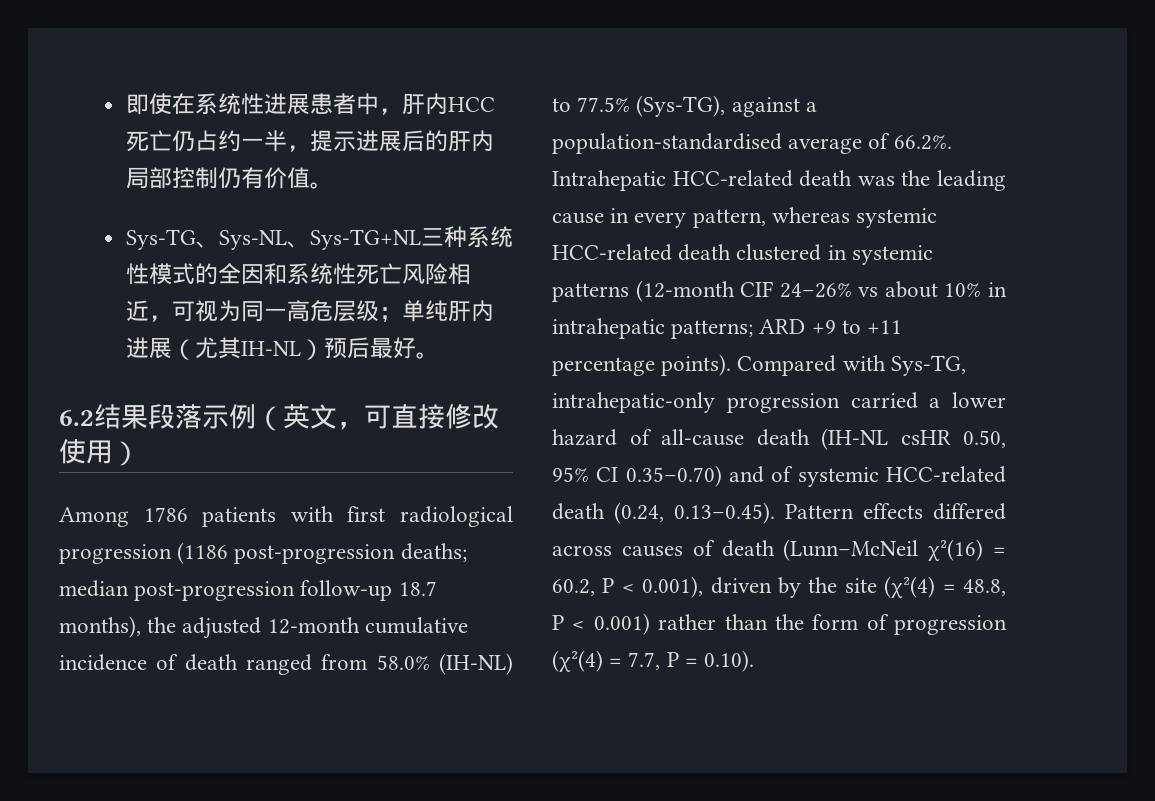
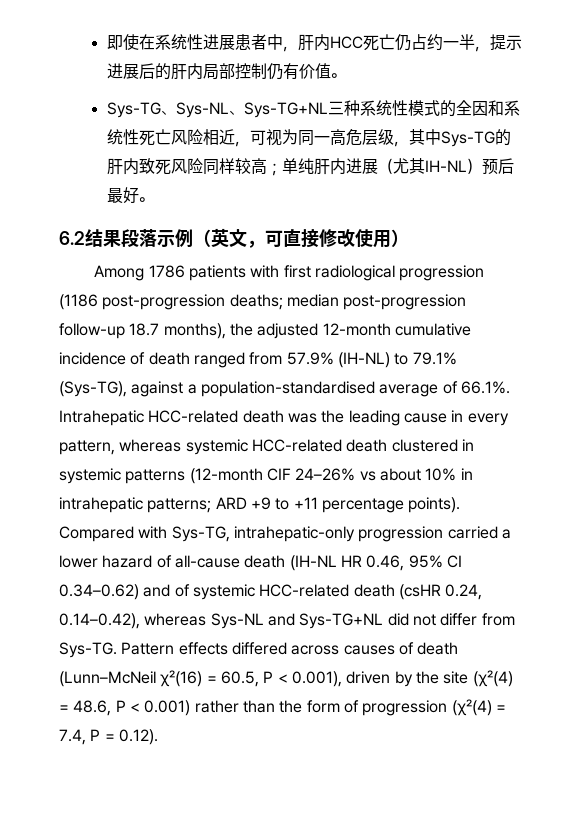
- Sys-TG、Sys-NL、Sys-TG+NL三种系统性模式的全因和系统性死亡风险相近，可视为同一高危层级；单纯肝内进展（尤其IH-NL）预后最好。
+ Sys-TG、Sys-NL、Sys-TG+NL三种系统性模式的全因和系统性死亡风险相近，可视为同一高危层级，其中Sys-TG的肝内致死风险同样较高；单纯肝内进展（尤其IH-NL）预后最好。
- median post-progression follow-up 18.7 months), the adjusted 12-month cumulative incidence of death ranged from 58.0% (IH-NL) to 77.5% (Sys-TG), against a population-standardised average of 66.2%. Intrahepatic HCC-related death was the leading cause in every pattern, whereas systemic HCC-related death clustered in systemic patterns (12-month CIF 24–26% vs about 10% in intrahepatic patterns;
+ median post-progression follow-up 18.7 months), the adjusted 12-month cumulative incidence of death ranged from 57.9% (IH-NL) to 79.1% (Sys-TG), against a population-standardised average of 66.1%. Intrahepatic HCC-related death was the leading cause in every pattern, whereas systemic HCC-related death clustered in systemic patterns (12-month CIF 24–26% vs about 10% in intrahepatic patterns;
- Compared with Sys-TG, intrahepatic-only progression carried a lower hazard of all-cause death (IH-NL csHR 0.50, 95% CI 0.35–0.70) and of systemic HCC-related death (0.24, 0.13–0.45). Pattern effects differed across causes of death (Lunn–McNeil χ²(16) = 60.2, P < 0.001), driven by the site (χ²(4) = 48.8, P < 0.001) rather than the form of progression (χ²(4) = 7.7, P = 0.10).
+ Compared with Sys-TG, intrahepatic-only progression carried a lower hazard of all-cause death (IH-NL HR 0.46, 95% CI 0.34–0.62) and of systemic HCC-related death (csHR 0.24, 0.14–0.42), whereas Sys-NL and Sys-TG+NL did not differ from Sys-TG. Pattern effects differed across causes of death (Lunn–McNeil χ²(16) = 60.5, P < 0.001), driven by the site (χ²(4) = 48.6, P < 0.001) rather than the form of progression (χ²(4) = 7.4, P = 0.12).

